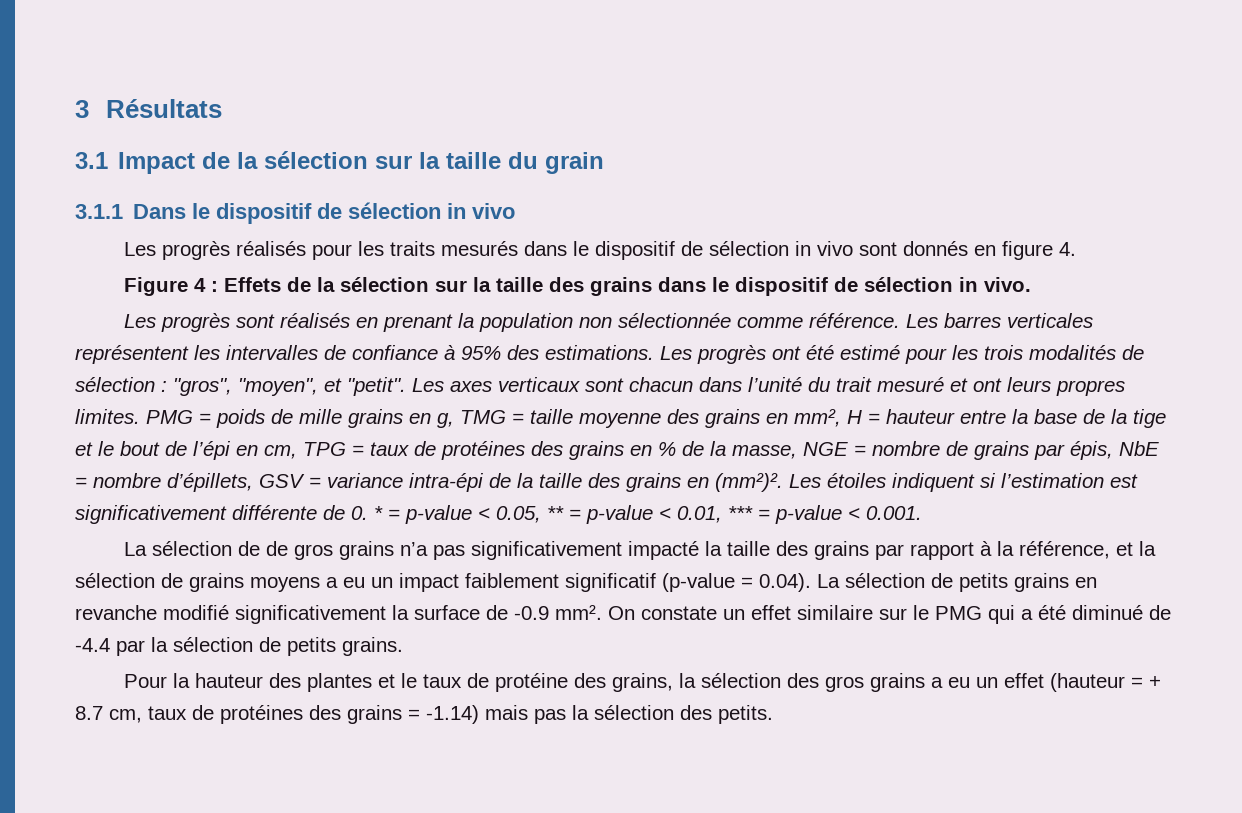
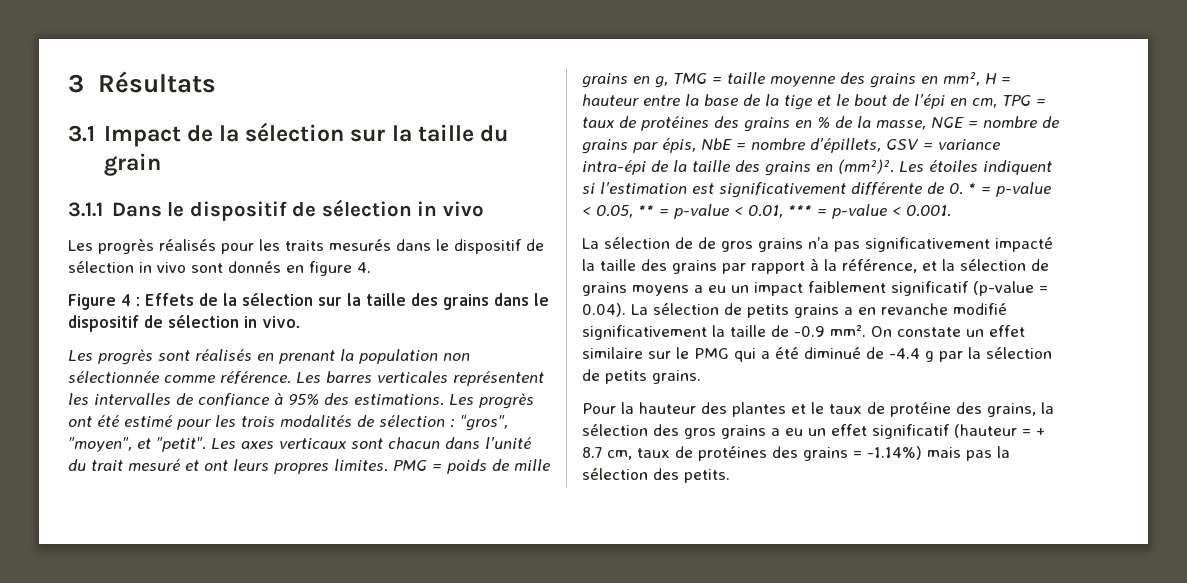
- La sélection de de gros grains n’a pas significativement impacté la taille des grains par rapport à la référence, et la sélection de grains moyens a eu un impact faiblement significatif (p-value = 0.04). La sélection de petits grains en revanche modifié significativement la surface de -0.9 mm².
+ La sélection de de gros grains n’a pas significativement impacté la taille des grains par rapport à la référence, et la sélection de grains moyens a eu un impact faiblement significatif (p-value = 0.04). La sélection de petits grains a en revanche modifié significativement la taille de -0.9 mm².
- On constate un effet similaire sur le PMG qui a été diminué de -4.4 par la sélection de petits grains.
+ On constate un effet similaire sur le PMG qui a été diminué de -4.4 g par la sélection de petits grains.
- Pour la hauteur des plantes et le taux de protéine des grains, la sélection des gros grains a eu un effet (hauteur = + 8.7 cm, taux de protéines des grains = -1.14) mais pas la sélection des petits.
+ Pour la hauteur des plantes et le taux de protéine des grains, la sélection des gros grains a eu un effet significatif (hauteur = + 8.7 cm, taux de protéines des grains = -1.14%) mais pas la sélection des petits.

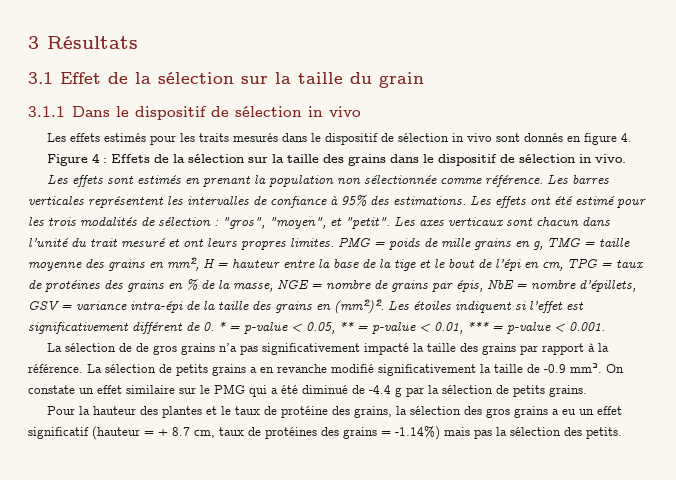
- 3.1 Impact de la sélection sur la taille du grain
+ 3.1 Effet de la sélection sur la taille du grain
- Les progrès réalisés pour les traits mesurés dans le dispositif de sélection in vivo sont donnés en figure 4.
+ Les effets estimés pour les traits mesurés dans le dispositif de sélection in vivo sont donnés en figure 4.
- Les progrès sont réalisés en prenant la population non sélectionnée comme référence.
+ Les effets sont estimés en prenant la population non sélectionnée comme référence.
- Les progrès ont été estimé pour les trois modalités de sélection : "gros", "moyen", et "petit".
+ Les effets ont été estimé pour les trois modalités de sélection : "gros", "moyen", et "petit".
- Les étoiles indiquent si l’estimation est significativement différente de 0. * = p-value < 0.05, ** = p-value < 0.01, *** = p-value < 0.001.
+ Les étoiles indiquent si l’effet est significativement différent de 0. * = p-value < 0.05, ** = p-value < 0.01, *** = p-value < 0.001.
- La sélection de de gros grains n’a pas significativement impacté la taille des grains par rapport à la référence, et la sélection de grains moyens a eu un impact faiblement significatif (p-value = 0.04). La sélection de petits grains a en revanche modifié significativement la taille de -0.9 mm².
+ La sélection de de gros grains n’a pas significativement impacté la taille des grains par rapport à la référence. La sélection de petits grains a en revanche modifié significativement la taille de -0.9 mm².

